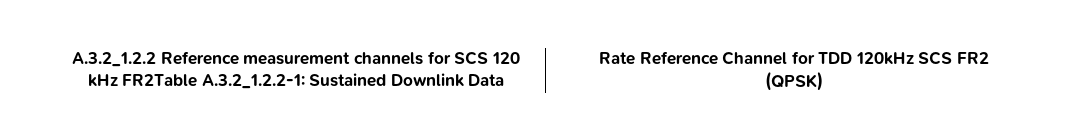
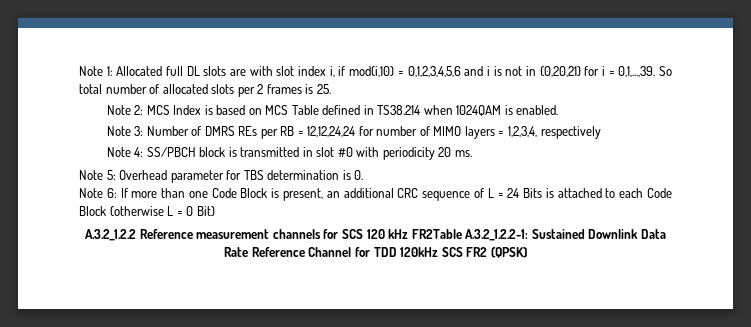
+ Note 1: Allocated full DL slots are with slot index i, if mod(i,10) = 0,1,2,3,4,5,6 and i is not in {0,20,21} for i = 0,1,...,39. So total number of allocated slots per 2 frames is 25.
+ Note 2: MCS Index is based on MCS Table defined in TS38.214 when 1024QAM is enabled.
+ Note 3: Number of DMRS REs per RB = 12,12,24,24 for number of MIMO layers = 1,2,3,4, respectively
+ Note 4: SS/PBCH block is transmitted in slot #0 with periodicity 20 ms.
+ Note 5: Overhead parameter for TBS determination is 0.
+ Note 6: If more than one Code Block is present, an additional CRC sequence of L = 24 Bits is attached to each Code Block (otherwise L = 0 Bit)

